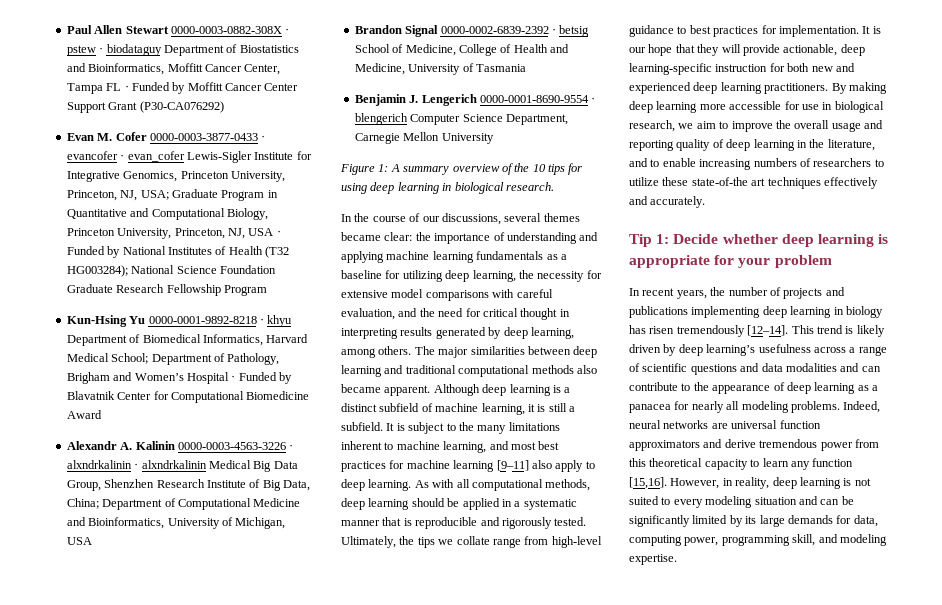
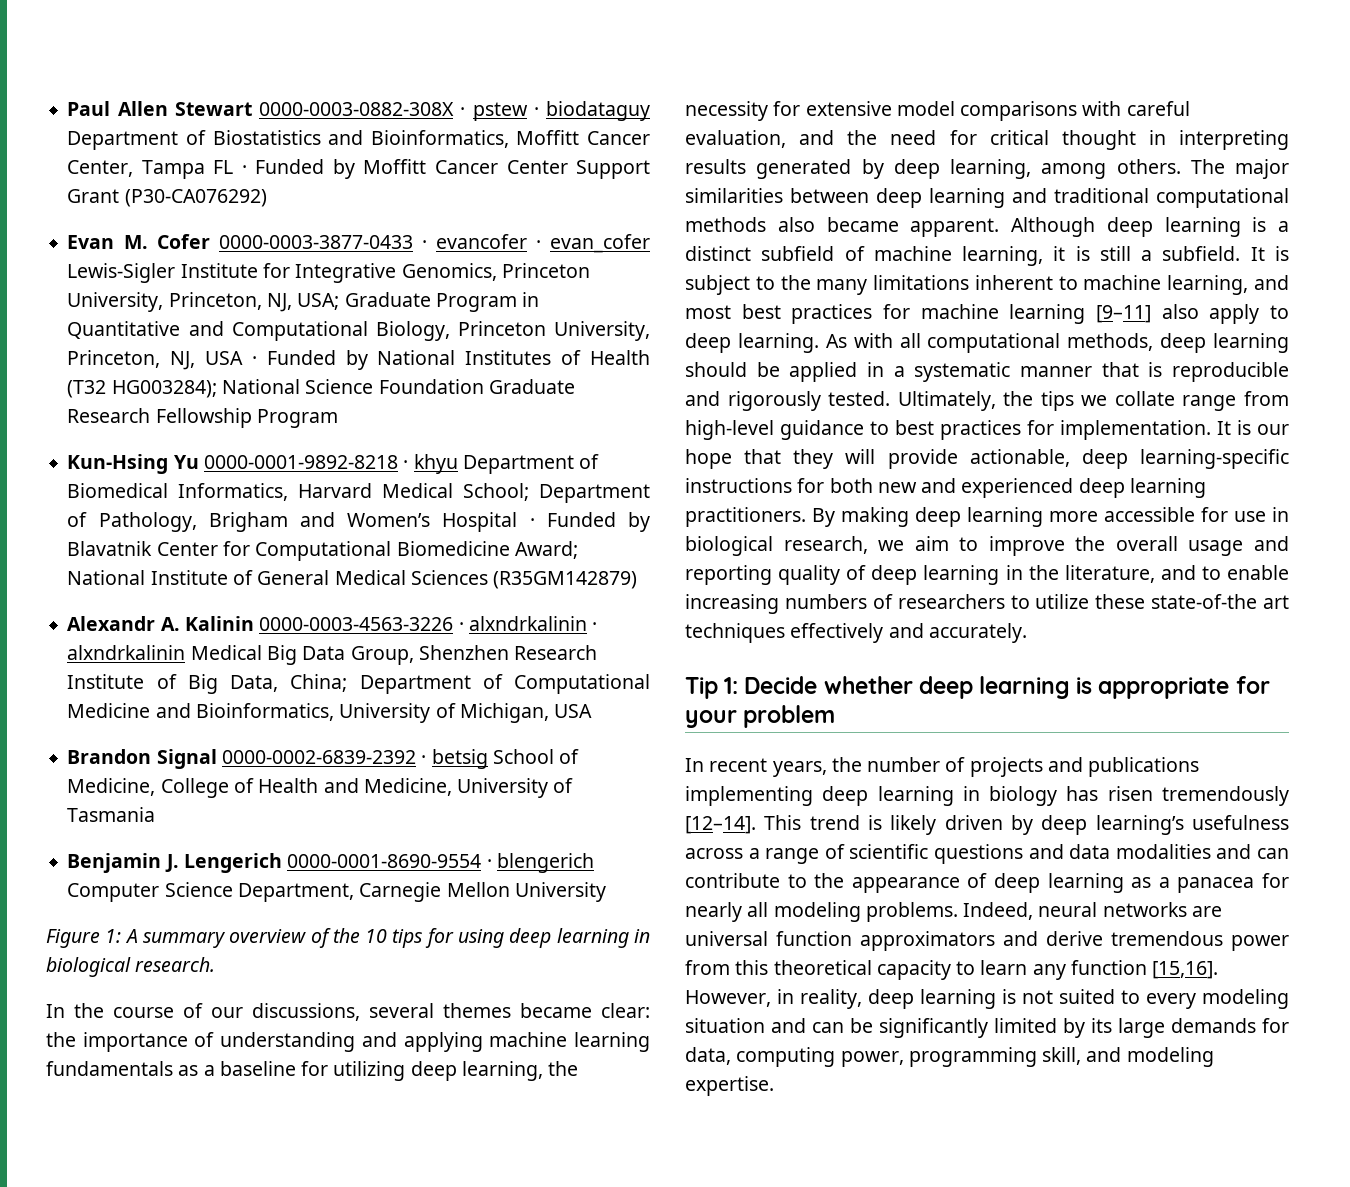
- Kun-Hsing Yu 0000-0001-9892-8218 · khyu Department of Biomedical Informatics, Harvard Medical School; Department of Pathology, Brigham and Women’s Hospital · Funded by Blavatnik Center for Computational Biomedicine Award
+ Kun-Hsing Yu 0000-0001-9892-8218 · khyu Department of Biomedical Informatics, Harvard Medical School; Department of Pathology, Brigham and Women’s Hospital · Funded by Blavatnik Center for Computational Biomedicine Award; National Institute of General Medical Sciences (R35GM142879)
- It is our hope that they will provide actionable, deep learning-specific instruction for both new and experienced deep learning practitioners.
+ It is our hope that they will provide actionable, deep learning-specific instructions for both new and experienced deep learning practitioners.

